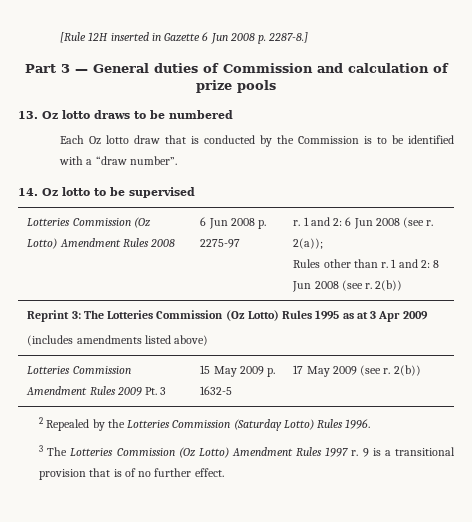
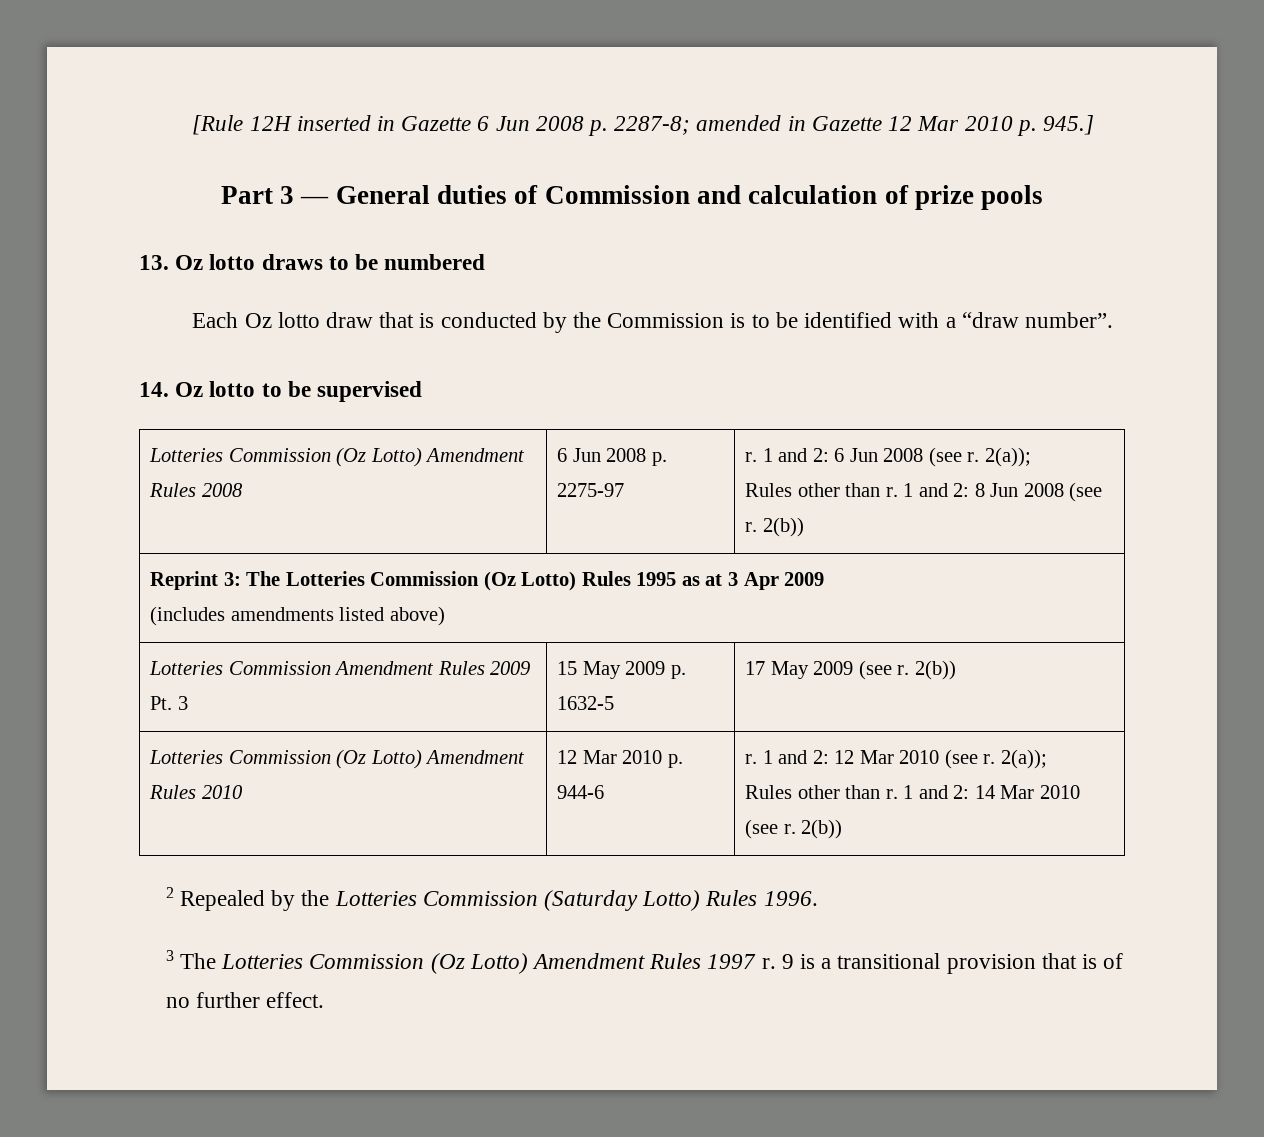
- [Rule 12H inserted in Gazette 6 Jun 2008 p. 2287-8.]
+ [Rule 12H inserted in Gazette 6 Jun 2008 p. 2287-8; amended in Gazette 12 Mar 2010 p. 945.]
+ Lotteries Commission (Oz Lotto) Amendment Rules 2010 | 12 Mar 2010 p. 944-6 | r. 1 and 2: 12 Mar 2010 (see r. 2(a));
+ Rules other than r. 1 and 2: 14 Mar 2010 (see r. 2(b))

